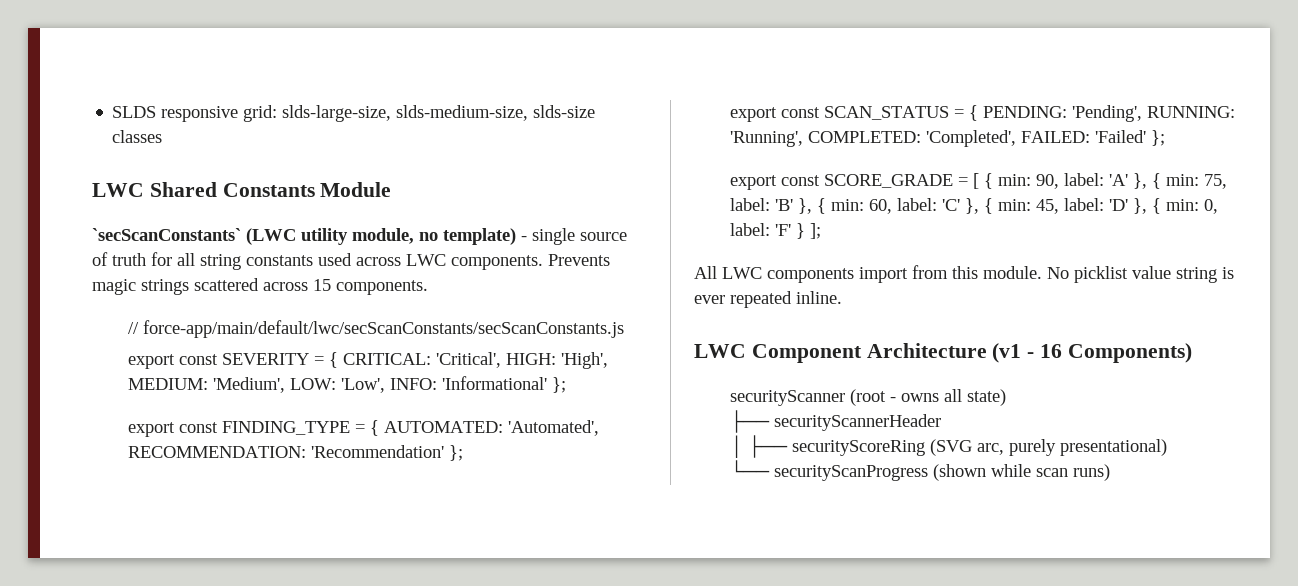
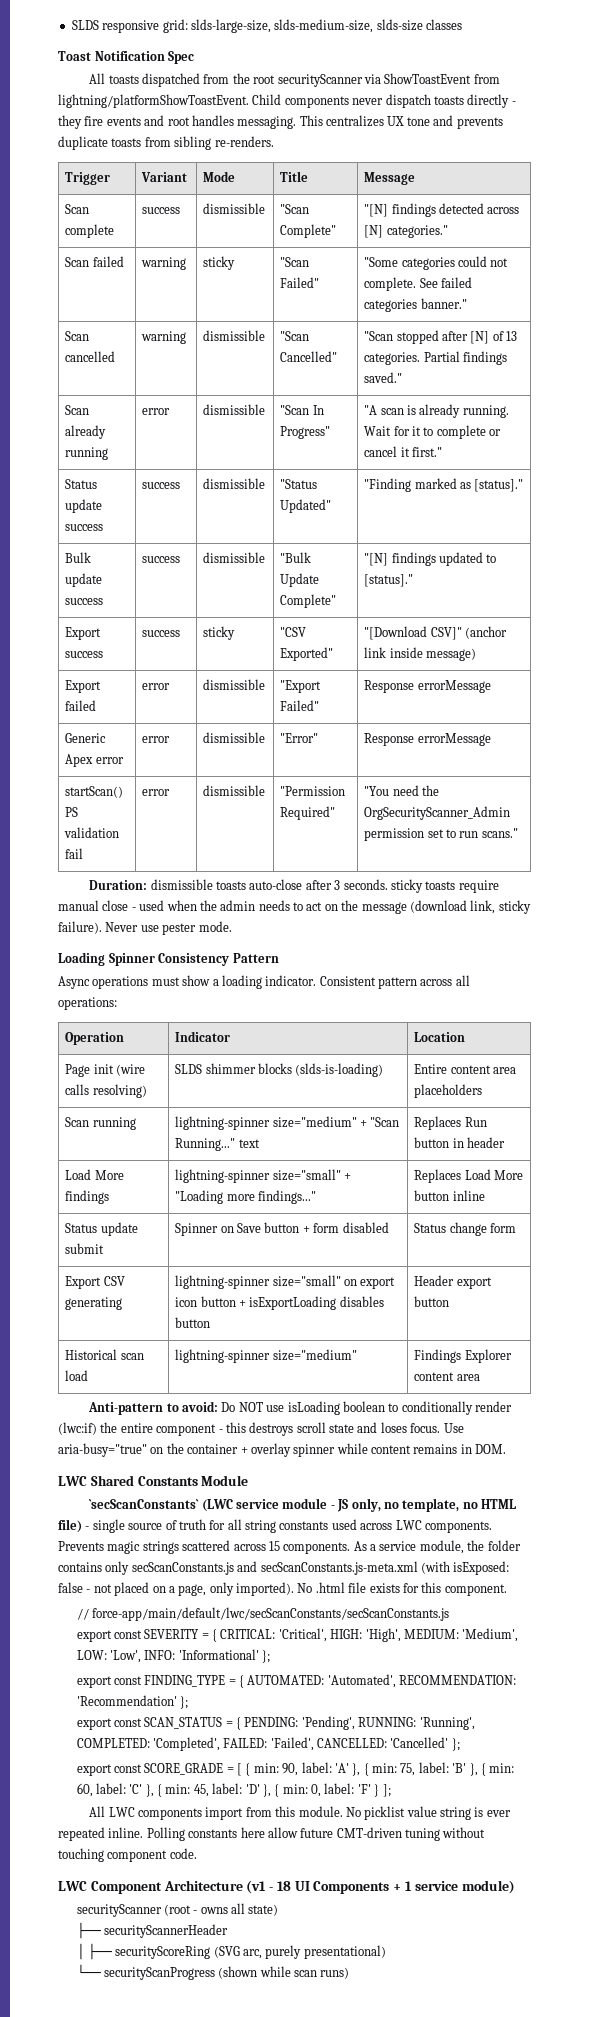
+ Toast Notification Spec
+ All toasts dispatched from the root securityScanner via ShowToastEvent from lightning/platformShowToastEvent. Child components never dispatch toasts directly - they fire events and root handles messaging. This centralizes UX tone and prevents duplicate toasts from sibling re-renders.
+ Trigger | Variant | Mode | Title | Message
+ Scan complete | success | dismissible | "Scan Complete" | "[N] findings detected across [N] categories."
+ Scan failed | warning | sticky | "Scan Failed" | "Some categories could not complete. See failed categories banner."
+ Scan cancelled | warning | dismissible | "Scan Cancelled" | "Scan stopped after [N] of 13 categories. Partial findings saved."
+ Scan already running | error | dismissible | "Scan In Progress" | "A scan is already running. Wait for it to complete or cancel it first."
+ Status update success | success | dismissible | "Status Updated" | "Finding marked as [status]."
+ Bulk update success | success | dismissible | "Bulk Update Complete" | "[N] findings updated to [status]."
+ Export success | success | sticky | "CSV Exported" | "[Download CSV]" (anchor link inside message)
+ Export failed | error | dismissible | "Export Failed" | Response errorMessage
+ Generic Apex error | error | dismissible | "Error" | Response errorMessage
+ startScan() PS validation fail | error | dismissible | "Permission Required" | "You need the OrgSecurityScanner_Admin permission set to run scans."
+ Duration: dismissible toasts auto-close after 3 seconds. sticky toasts require manual close - used when the admin needs to act on the message (download link, sticky failure). Never use pester mode.
+ Loading Spinner Consistency Pattern
+ Async operations must show a loading indicator. Consistent pattern across all operations:
+ Operation | Indicator | Location
+ Page init (wire calls resolving) | SLDS shimmer blocks (slds-is-loading) | Entire content area placeholders
+ Scan running | lightning-spinner size="medium" + "Scan Running..." text | Replaces Run button in header
+ Load More findings | lightning-spinner size="small" + "Loading more findings..." | Replaces Load More button inline
+ Status update submit | Spinner on Save button + form disabled | Status change form
+ Export CSV generating | lightning-spinner size="small" on export icon button + isExportLoading disables button | Header export button
+ Historical scan load | lightning-spinner size="medium" | Findings Explorer content area
+ Anti-pattern to avoid: Do NOT use isLoading boolean to conditionally render (lwc:if) the entire component - this destroys scroll state and loses focus. Use aria-busy="true" on the container + overlay spinner while content remains in DOM.
- `secScanConstants` (LWC utility module, no template) - single source of truth for all string constants used across LWC components.
+ `secScanConstants` (LWC service module - JS only, no template, no HTML file) - single source of truth for all string constants used across LWC components.
+ As a service module, the folder contains only secScanConstants.js and secScanConstants.js-meta.xml (with isExposed: false - not placed on a page, only imported). No .html file exists for this component.
- export const SCAN_STATUS = { PENDING: 'Pending', RUNNING: 'Running', COMPLETED: 'Completed', FAILED: 'Failed' };
+ export const SCAN_STATUS = { PENDING: 'Pending', RUNNING: 'Running', COMPLETED: 'Completed', FAILED: 'Failed', CANCELLED: 'Cancelled' };
+ Polling constants here allow future CMT-driven tuning without touching component code.
- LWC Component Architecture (v1 - 16 Components)
+ LWC Component Architecture (v1 - 18 UI Components + 1 service module)

